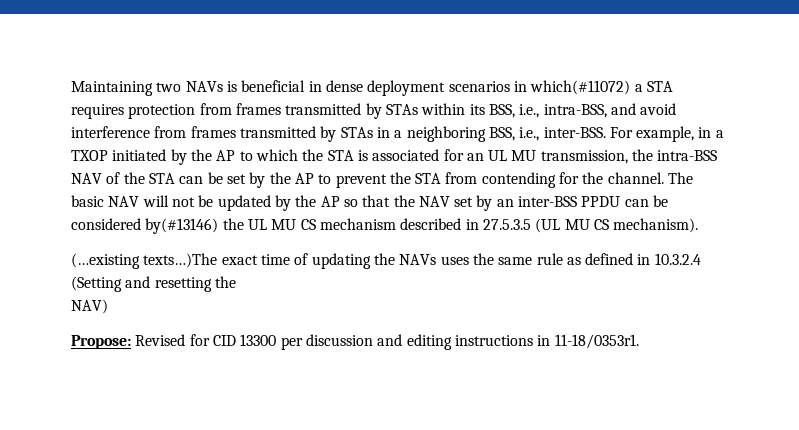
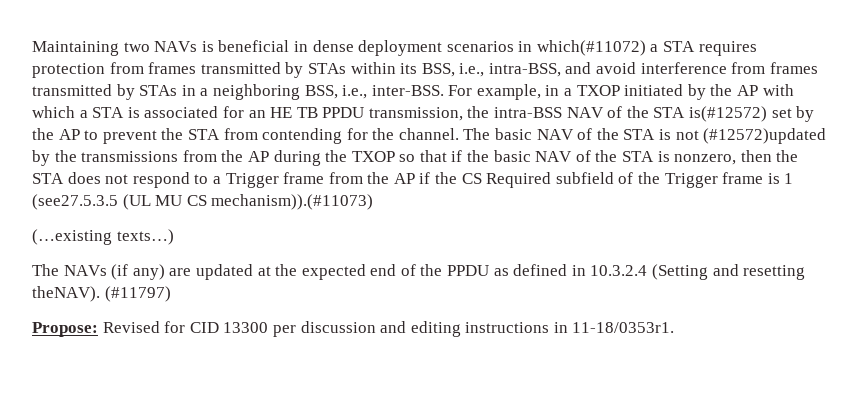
- For example, in a TXOP initiated by the AP to which the STA is associated for an UL MU transmission, the intra-BSS NAV of the STA can be set by the AP to prevent the STA from contending for the channel.
+ For example, in a TXOP initiated by the AP with which a STA is associated for an HE TB PPDU transmission, the intra-BSS NAV of the STA is(#12572) set by the AP to prevent the STA from contending for the channel.
- The basic NAV will not be updated by the AP so that the NAV set by an inter-BSS PPDU can be considered by(#13146) the UL MU CS mechanism described in 27.5.3.5 (UL MU CS mechanism).
+ The basic NAV of the STA is not (#12572)updated by the transmissions from the AP during the TXOP so that if the basic NAV of the STA is nonzero, then the STA does not respond to a Trigger frame from the AP if the CS Required subfield of the Trigger frame is 1 (see27.5.3.5 (UL MU CS mechanism)).(#11073)
- (…existing texts…)The exact time of updating the NAVs uses the same rule as defined in 10.3.2.4 (Setting and resetting the
- NAV)
+ (…existing texts…)
+ The NAVs (if any) are updated at the expected end of the PPDU as defined in 10.3.2.4 (Setting and resetting theNAV). (#11797)

